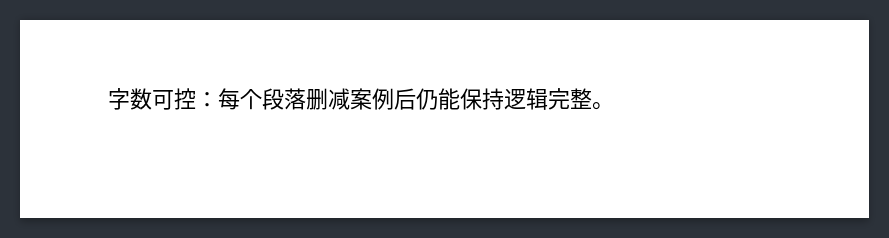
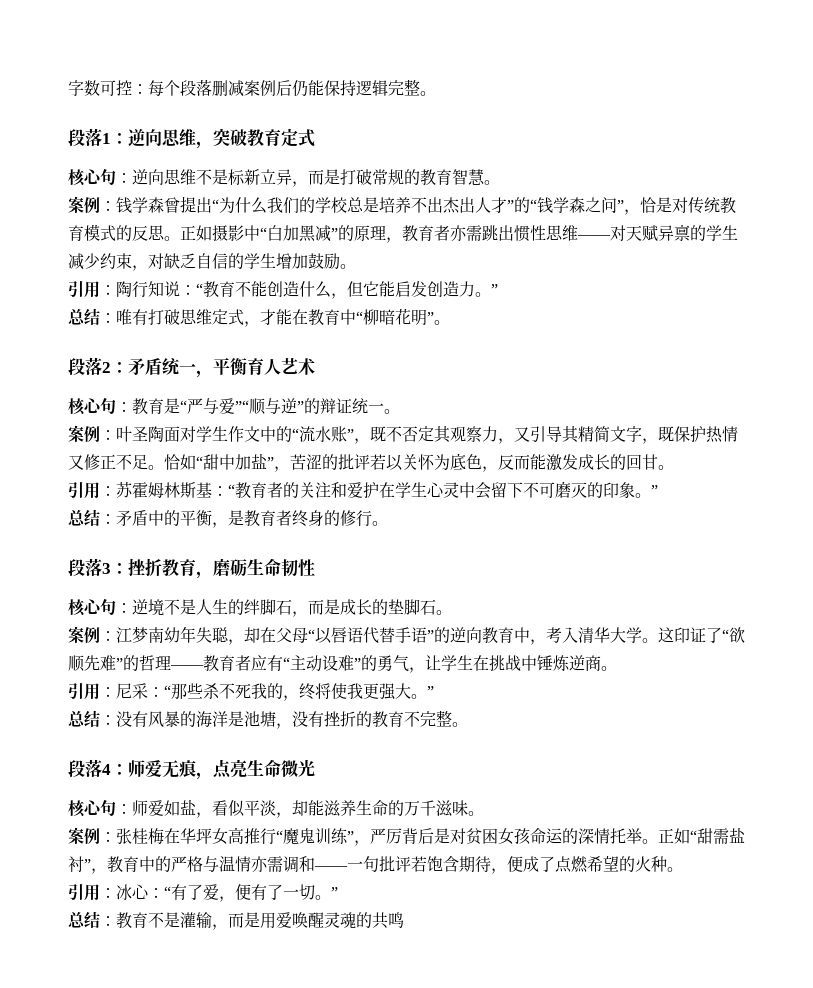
+ 段落1：逆向思维，突破教育定式
+ 核心句：逆向思维不是标新立异，而是打破常规的教育智慧。
+ 案例：钱学森曾提出“为什么我们的学校总是培养不出杰出人才”的“钱学森之问”，恰是对传统教育模式的反思。正如摄影中“白加黑减”的原理，教育者亦需跳出惯性思维——对天赋异禀的学生减少约束，对缺乏自信的学生增加鼓励。
+ 引用：陶行知说：“教育不能创造什么，但它能启发创造力。”
+ 总结：唯有打破思维定式，才能在教育中“柳暗花明”。
+ 段落2：矛盾统一，平衡育人艺术
+ 核心句：教育是“严与爱”“顺与逆”的辩证统一。
+ 案例：叶圣陶面对学生作文中的“流水账”，既不否定其观察力，又引导其精简文字，既保护热情又修正不足。恰如“甜中加盐”，苦涩的批评若以关怀为底色，反而能激发成长的回甘。
+ 引用：苏霍姆林斯基：“教育者的关注和爱护在学生心灵中会留下不可磨灭的印象。”
+ 总结：矛盾中的平衡，是教育者终身的修行。
+ 段落3：挫折教育，磨砺生命韧性
+ 核心句：逆境不是人生的绊脚石，而是成长的垫脚石。
+ 案例：江梦南幼年失聪，却在父母“以唇语代替手语”的逆向教育中，考入清华大学。这印证了“欲顺先难”的哲理——教育者应有“主动设难”的勇气，让学生在挑战中锤炼逆商。
+ 引用：尼采：“那些杀不死我的，终将使我更强大。”
+ 总结：没有风暴的海洋是池塘，没有挫折的教育不完整。
+ 段落4：师爱无痕，点亮生命微光
+ 核心句：师爱如盐，看似平淡，却能滋养生命的万千滋味。
+ 案例：张桂梅在华坪女高推行“魔鬼训练”，严厉背后是对贫困女孩命运的深情托举。正如“甜需盐衬”，教育中的严格与温情亦需调和——一句批评若饱含期待，便成了点燃希望的火种。
+ 引用：冰心：“有了爱，便有了一切。”
+ 总结：教育不是灌输，而是用爱唤醒灵魂的共鸣

